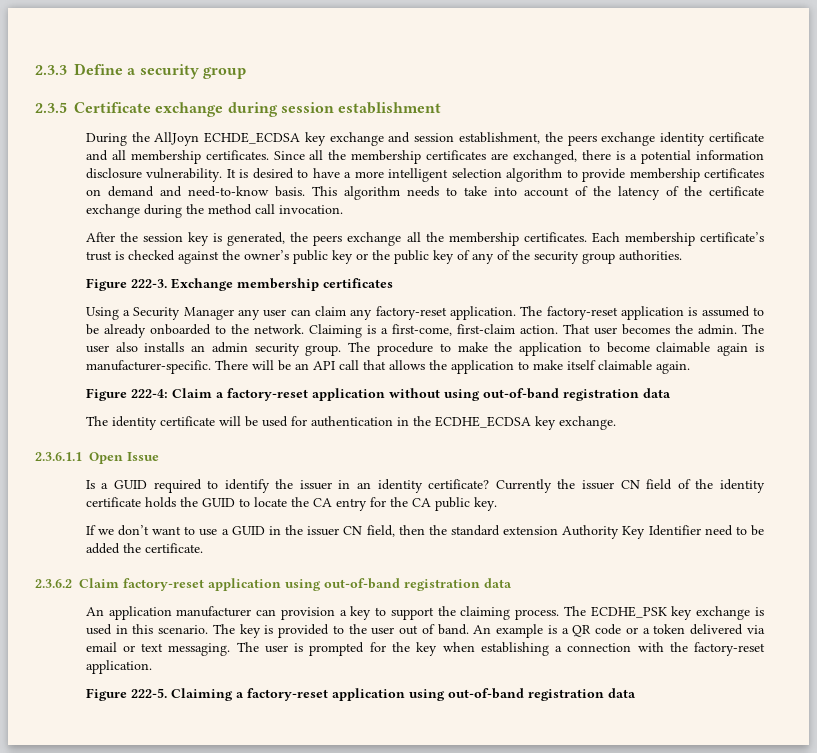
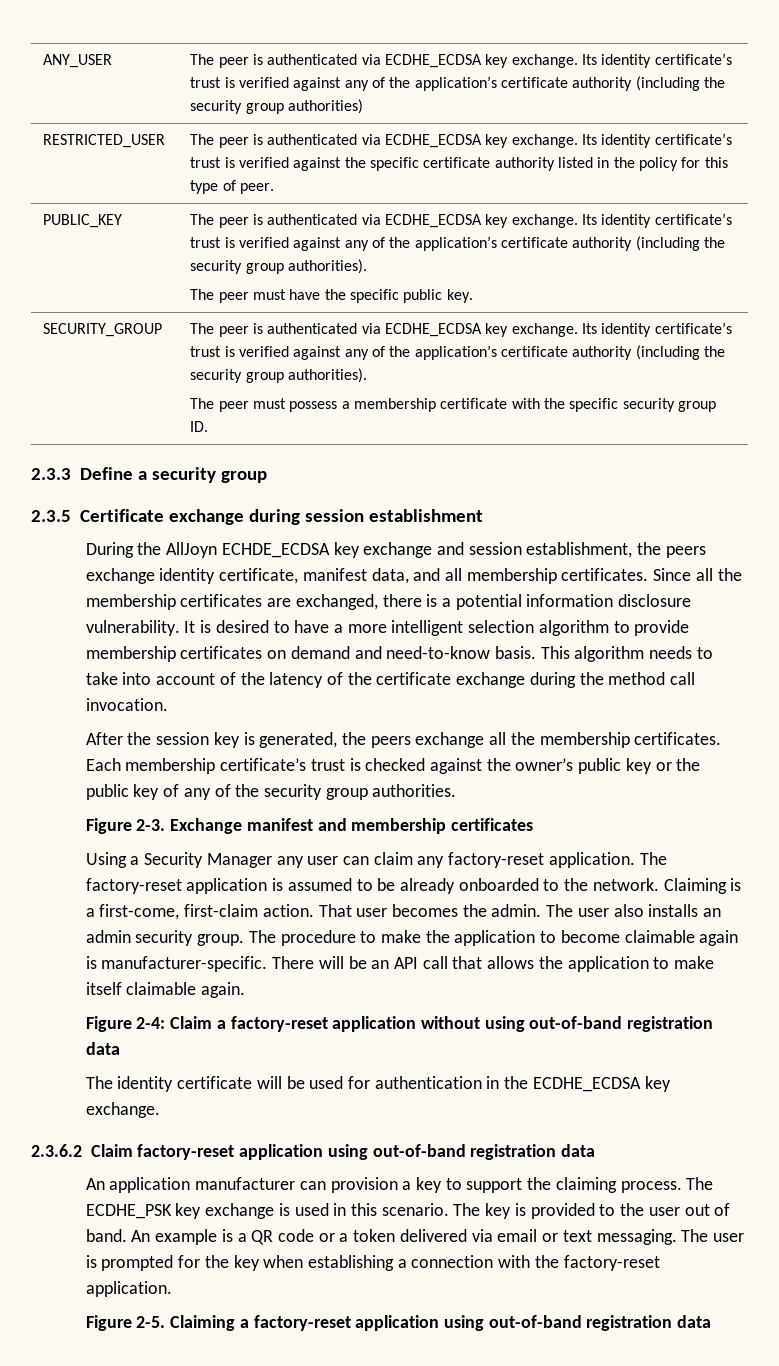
+ ANY_USER | The peer is authenticated via ECDHE_ECDSA key exchange. Its identity certificate’s trust is verified against any of the application’s certificate authority (including the security group authorities)
+ RESTRICTED_USER | The peer is authenticated via ECDHE_ECDSA key exchange. Its identity certificate’s trust is verified against the specific certificate authority listed in the policy for this type of peer.
+ PUBLIC_KEY | The peer is authenticated via ECDHE_ECDSA key exchange. Its identity certificate’s trust is verified against any of the application’s certificate authority (including the security group authorities).
+ The peer must have the specific public key.
+ SECURITY_GROUP | The peer is authenticated via ECDHE_ECDSA key exchange. Its identity certificate’s trust is verified against any of the application’s certificate authority (including the security group authorities).
+ The peer must possess a membership certificate with the specific security group ID.
- During the AllJoyn ECHDE_ECDSA key exchange and session establishment, the peers exchange identity certificate and all membership certificates.
+ During the AllJoyn ECHDE_ECDSA key exchange and session establishment, the peers exchange identity certificate, manifest data, and all membership certificates.
- Figure 222-3. Exchange membership certificates
+ Figure 2-3. Exchange manifest and membership certificates
- Figure 222-4: Claim a factory-reset application without using out-of-band registration data
+ Figure 2-4: Claim a factory-reset application without using out-of-band registration data
- 2.3.6.1.1 Open Issue
- Is a GUID required to identify the issuer in an identity certificate? Currently the issuer CN field of the identity certificate holds the GUID to locate the CA entry for the CA public key.
- If we don’t want to use a GUID in the issuer CN field, then the standard extension Authority Key Identifier need to be added the certificate.
- Figure 222-5.
+ Figure 2-5.

